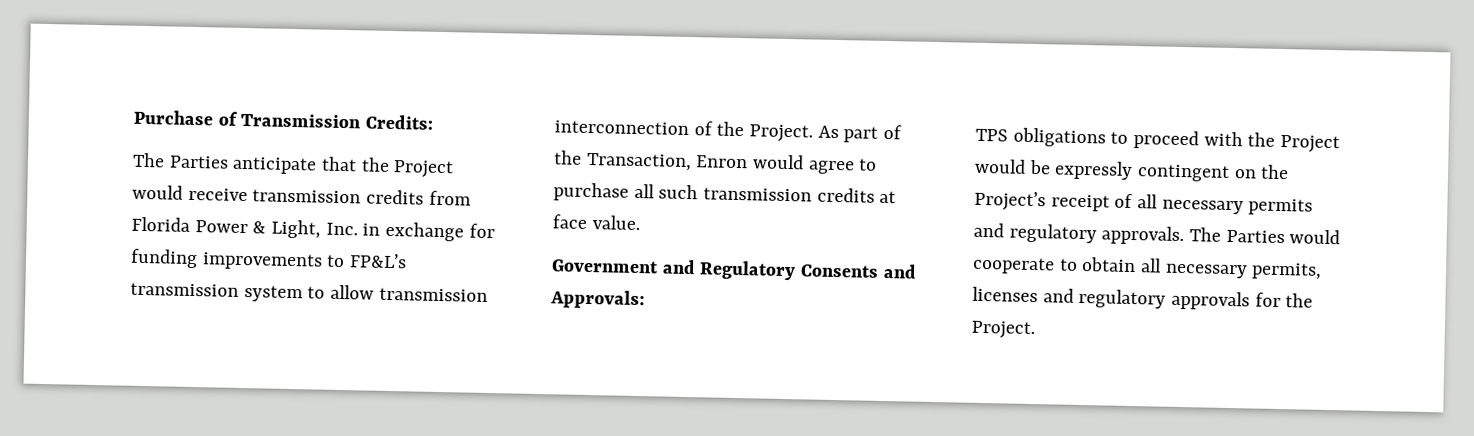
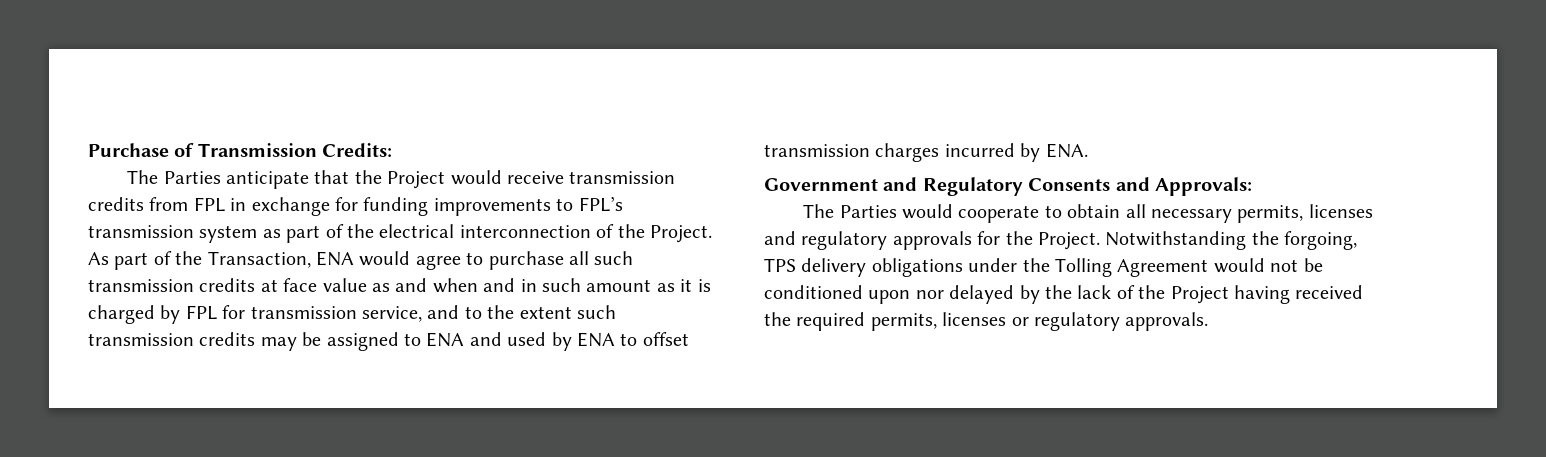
- The Parties anticipate that the Project would receive transmission credits from Florida Power & Light, Inc. in exchange for funding improvements to FP&L’s transmission system to allow transmission interconnection of the Project.
+ The Parties anticipate that the Project would receive transmission credits from FPL in exchange for funding improvements to FPL’s transmission system as part of the electrical interconnection of the Project.
- As part of the Transaction, Enron would agree to purchase all such transmission credits at face value.
+ As part of the Transaction, ENA would agree to purchase all such transmission credits at face value as and when and in such amount as it is charged by FPL for transmission service, and to the extent such transmission credits may be assigned to ENA and used by ENA to offset transmission charges incurred by ENA.
- TPS obligations to proceed with the Project would be expressly contingent on the Project’s receipt of all necessary permits and regulatory approvals.
+ Notwithstanding the forgoing, TPS delivery obligations under the Tolling Agreement would not be conditioned upon nor delayed by the lack of the Project having received the required permits, licenses or regulatory approvals.

